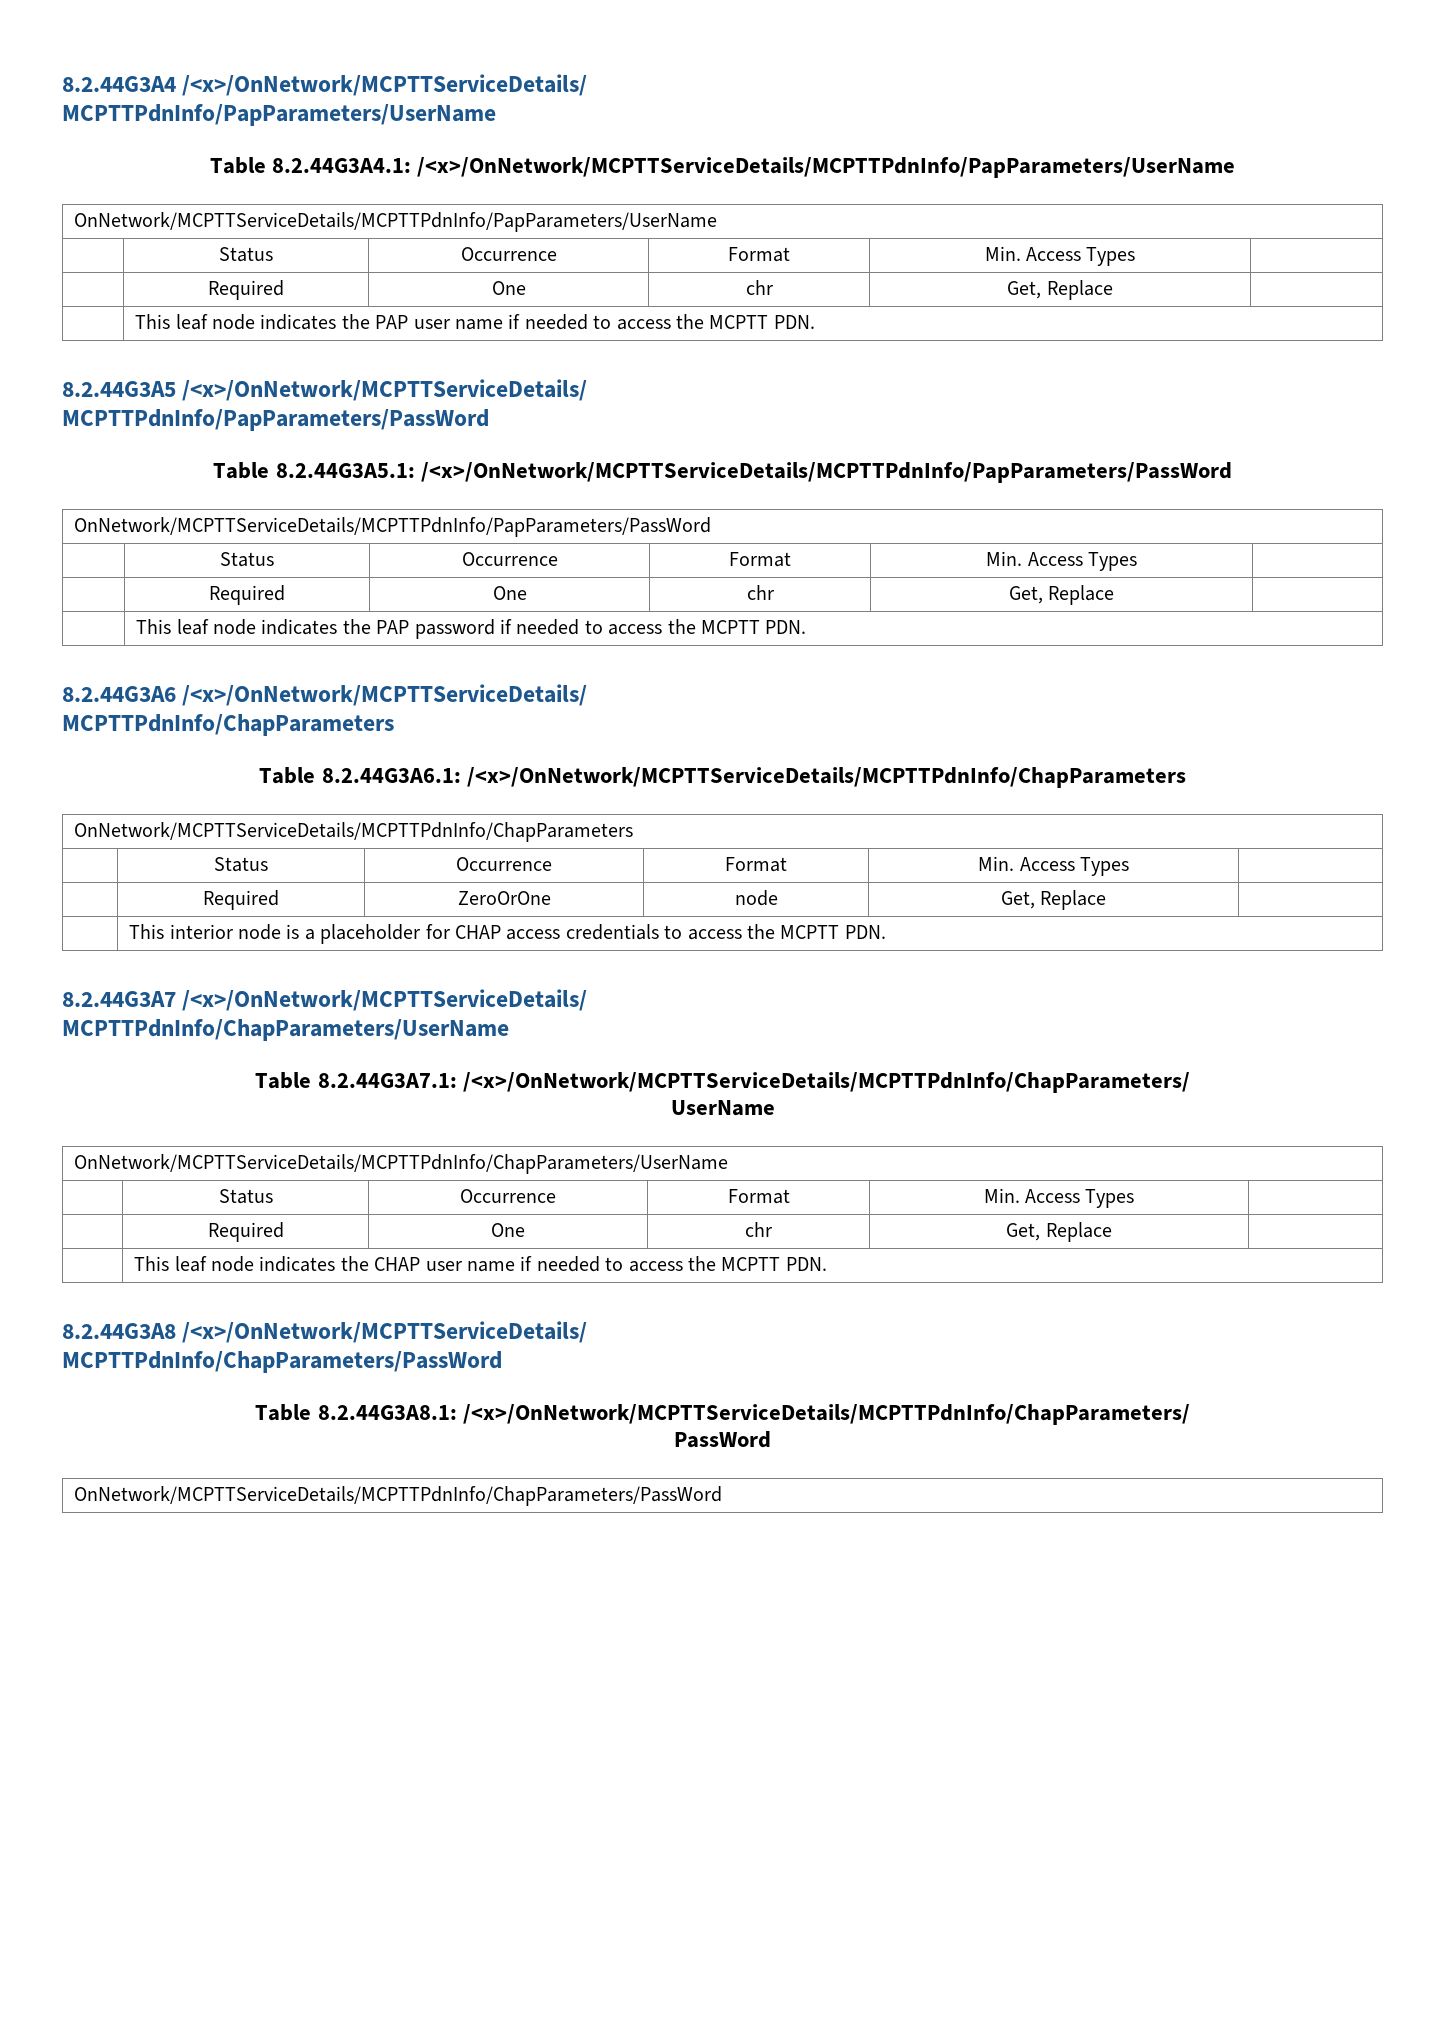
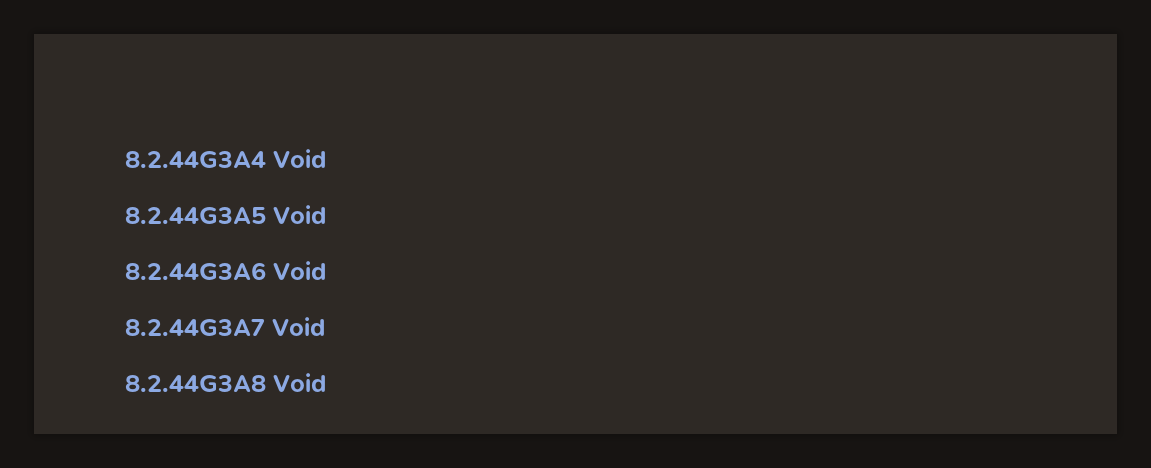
- 8.2.44G3A4 /<x>/OnNetwork/MCPTTServiceDetails/
- MCPTTPdnInfo/PapParameters/UserName
- Table 8.2.44G3A4.1: /<x>/OnNetwork/MCPTTServiceDetails/MCPTTPdnInfo/PapParameters/UserName
- OnNetwork/MCPTTServiceDetails/MCPTTPdnInfo/PapParameters/UserName
- | Status | Occurrence | Format | Min. Access Types |
- | Required | One | chr | Get, Replace |
- | This leaf node indicates the PAP user name if needed to access the MCPTT PDN.
- 8.2.44G3A5 /<x>/OnNetwork/MCPTTServiceDetails/
- MCPTTPdnInfo/PapParameters/PassWord
- Table 8.2.44G3A5.1: /<x>/OnNetwork/MCPTTServiceDetails/MCPTTPdnInfo/PapParameters/PassWord
- OnNetwork/MCPTTServiceDetails/MCPTTPdnInfo/PapParameters/PassWord
- | Status | Occurrence | Format | Min. Access Types |
- | Required | One | chr | Get, Replace |
- | This leaf node indicates the PAP password if needed to access the MCPTT PDN.
- 8.2.44G3A6 /<x>/OnNetwork/MCPTTServiceDetails/
- MCPTTPdnInfo/ChapParameters
- Table 8.2.44G3A6.1: /<x>/OnNetwork/MCPTTServiceDetails/MCPTTPdnInfo/ChapParameters
- OnNetwork/MCPTTServiceDetails/MCPTTPdnInfo/ChapParameters
- | Status | Occurrence | Format | Min. Access Types |
- | Required | ZeroOrOne | node | Get, Replace |
- | This interior node is a placeholder for CHAP access credentials to access the MCPTT PDN.
- 8.2.44G3A7 /<x>/OnNetwork/MCPTTServiceDetails/
- MCPTTPdnInfo/ChapParameters/UserName
- Table 8.2.44G3A7.1: /<x>/OnNetwork/MCPTTServiceDetails/MCPTTPdnInfo/ChapParameters/
- UserName
- OnNetwork/MCPTTServiceDetails/MCPTTPdnInfo/ChapParameters/UserName
- | Status | Occurrence | Format | Min. Access Types |
- | Required | One | chr | Get, Replace |
- | This leaf node indicates the CHAP user name if needed to access the MCPTT PDN.
- 8.2.44G3A8 /<x>/OnNetwork/MCPTTServiceDetails/
- MCPTTPdnInfo/ChapParameters/PassWord
- Table 8.2.44G3A8.1: /<x>/OnNetwork/MCPTTServiceDetails/MCPTTPdnInfo/ChapParameters/
- PassWord
- OnNetwork/MCPTTServiceDetails/MCPTTPdnInfo/ChapParameters/PassWord
+ 8.2.44G3A4 Void
+ 8.2.44G3A5 Void
+ 8.2.44G3A6 Void
+ 8.2.44G3A7 Void
+ 8.2.44G3A8 Void

